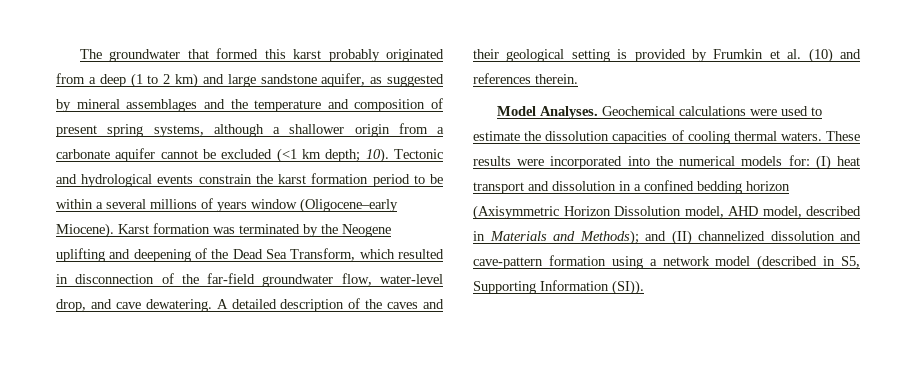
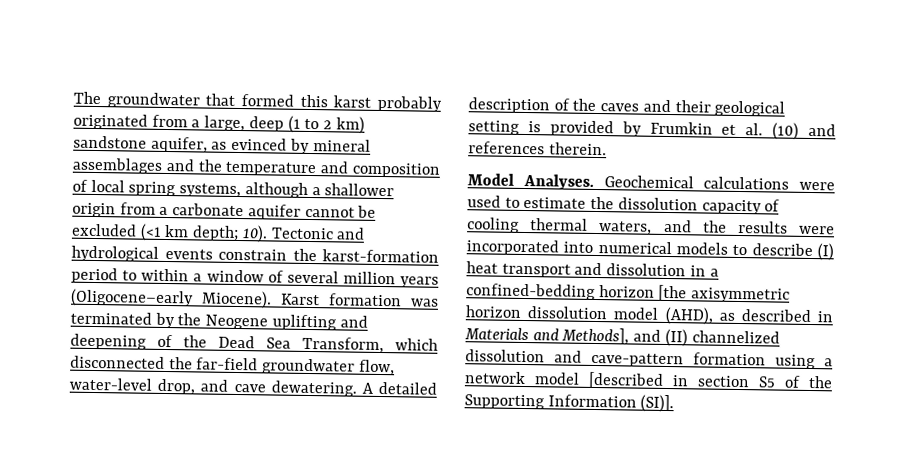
- The groundwater that formed this karst probably originated from a deep (1 to 2 km) and large sandstone aquifer, as suggested by mineral assemblages and the temperature and composition of present spring systems, although a shallower origin from a carbonate aquifer cannot be excluded (<1 km depth; 10).
+ The groundwater that formed this karst probably originated from a large, deep (1 to 2 km) sandstone aquifer, as evinced by mineral assemblages and the temperature and composition of local spring systems, although a shallower origin from a carbonate aquifer cannot be excluded (<1 km depth; 10).
- Tectonic and hydrological events constrain the karst formation period to be within a several millions of years window (Oligocene–early Miocene).
+ Tectonic and hydrological events constrain the karst-formation period to within a window of several million years (Oligocene–early Miocene).
- Karst formation was terminated by the Neogene uplifting and deepening of the Dead Sea Transform, which resulted in disconnection of the far-field groundwater flow, water-level drop, and cave dewatering.
+ Karst formation was terminated by the Neogene uplifting and deepening of the Dead Sea Transform, which disconnected the far-field groundwater flow, water-level drop, and cave dewatering.
- Geochemical calculations were used to estimate the dissolution capacities of cooling thermal waters. These results were incorporated into the numerical models for: (I) heat transport and dissolution in a confined bedding horizon (Axisymmetric Horizon Dissolution model, AHD model, described in Materials and Methods); and (II) channelized dissolution and cave-pattern formation using a network model (described in S5, Supporting Information (SI)).
+ Geochemical calculations were used to estimate the dissolution capacity of cooling thermal waters, and the results were incorporated into numerical models to describe (I) heat transport and dissolution in a confined-bedding horizon [the axisymmetric horizon dissolution model (AHD), as described in Materials and Methods], and (II) channelized dissolution and cave-pattern formation using a network model [described in section S5 of the Supporting Information (SI)].

